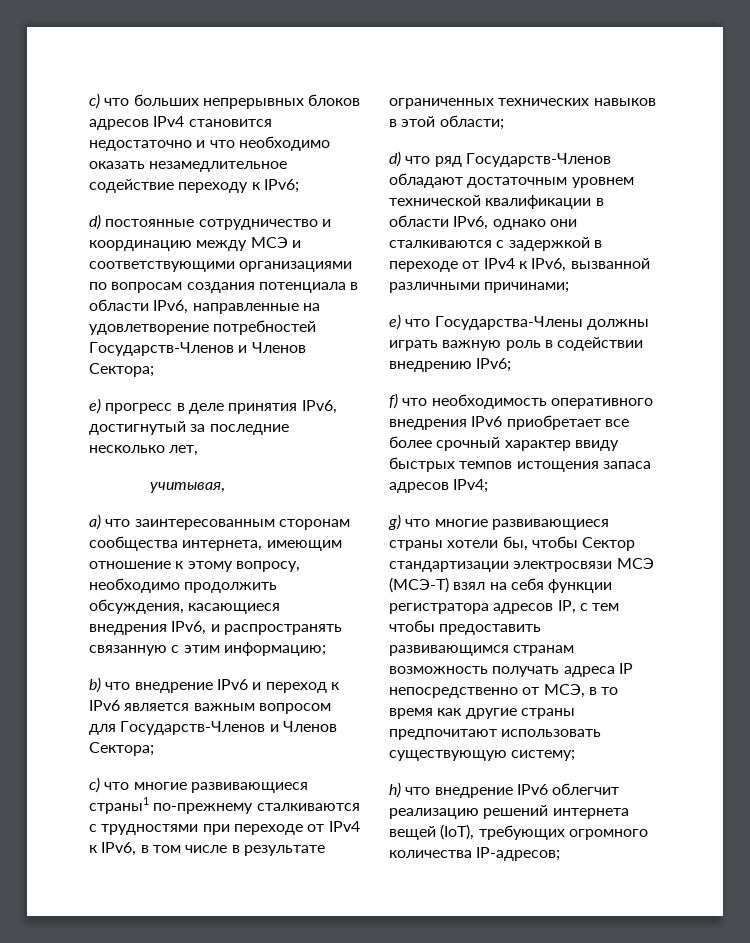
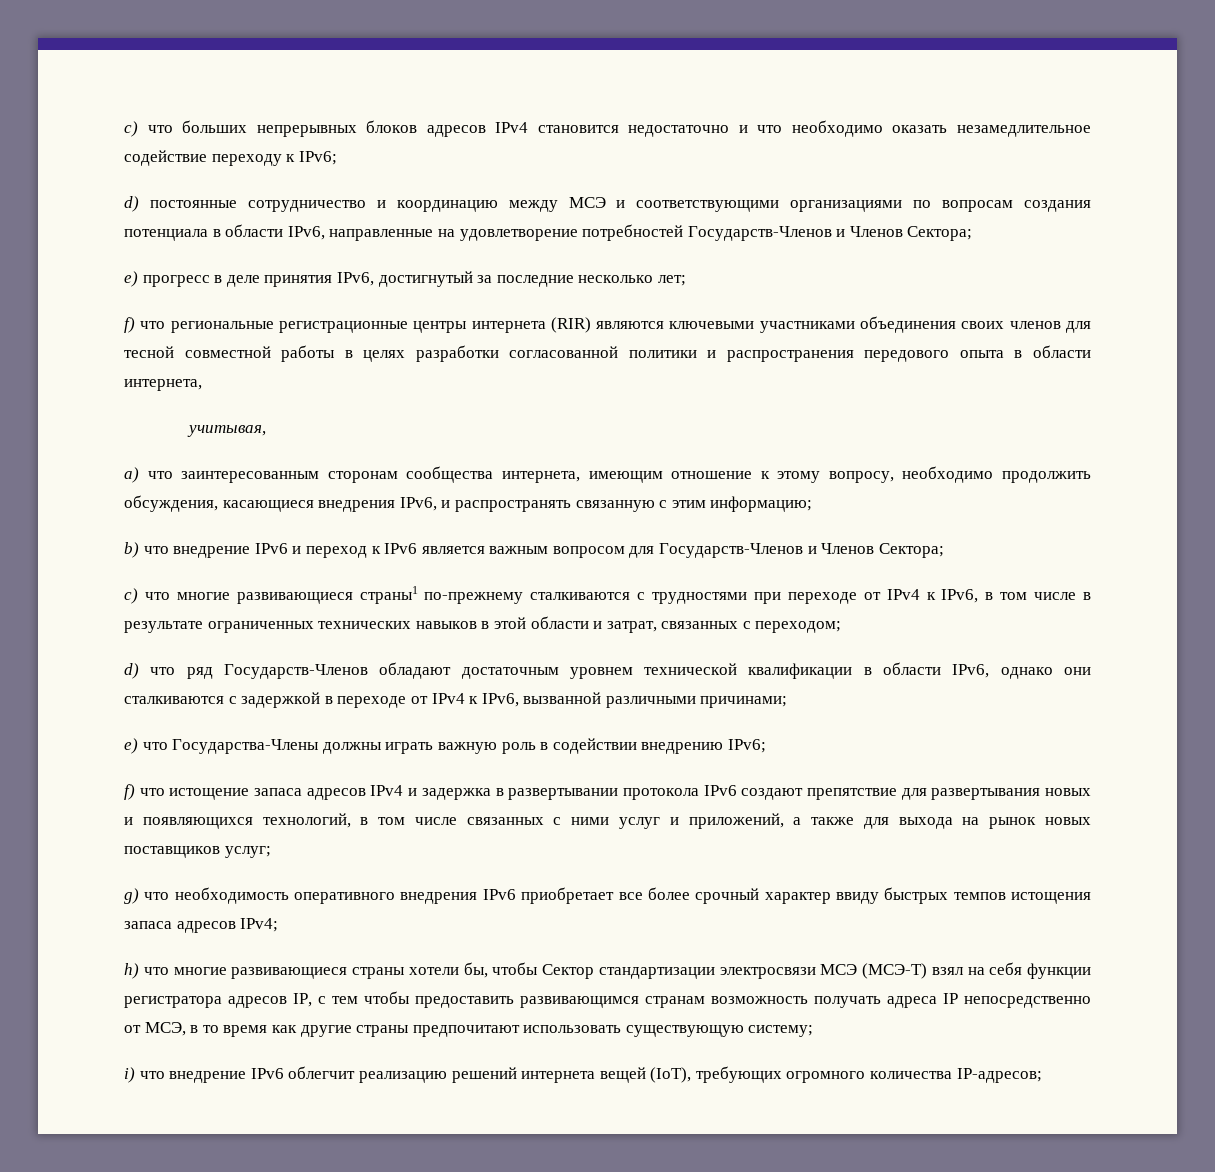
- е) прогресс в деле принятия IPv6, достигнутый за последние несколько лет,
+ е) прогресс в деле принятия IPv6, достигнутый за последние несколько лет;
+ f) что региональные регистрационные центры интернета (RIR) являются ключевыми участниками объединения своих членов для тесной совместной работы в целях разработки согласованной политики и распространения передового опыта в области интернета,
- c) что многие развивающиеся страны1 по-прежнему сталкиваются с трудностями при переходе от IPv4 к IPv6, в том числе в результате ограниченных технических навыков в этой области;
+ c) что многие развивающиеся страны1 по-прежнему сталкиваются с трудностями при переходе от IPv4 к IPv6, в том числе в результате ограниченных технических навыков в этой области и затрат, связанных с переходом;
- f) что необходимость оперативного внедрения IPv6 приобретает все более срочный характер ввиду быстрых темпов истощения запаса адресов IPv4;
+ f) что истощение запаса адресов IPv4 и задержка в развертывании протокола IPv6 создают препятствие для развертывания новых и появляющихся технологий, в том числе связанных с ними услуг и приложений, а также для выхода на рынок новых поставщиков услуг;
+ g) что необходимость оперативного внедрения IPv6 приобретает все более срочный характер ввиду быстрых темпов истощения запаса адресов IPv4;
- g) что многие развивающиеся страны хотели бы, чтобы Сектор стандартизации электросвязи МСЭ (МСЭ-T) взял на себя функции регистратора адресов IP, с тем чтобы предоставить развивающимся странам возможность получать адреса IP непосредственно от МСЭ, в то время как другие страны предпочитают использовать существующую систему;
+ h) что многие развивающиеся страны хотели бы, чтобы Сектор стандартизации электросвязи МСЭ (МСЭ-T) взял на себя функции регистратора адресов IP, с тем чтобы предоставить развивающимся странам возможность получать адреса IP непосредственно от МСЭ, в то время как другие страны предпочитают использовать существующую систему;
- h) что внедрение IPv6 облегчит реализацию решений интернета вещей (IoT), требующих огромного количества IP-адресов;
+ i) что внедрение IPv6 облегчит реализацию решений интернета вещей (IoT), требующих огромного количества IP-адресов;

